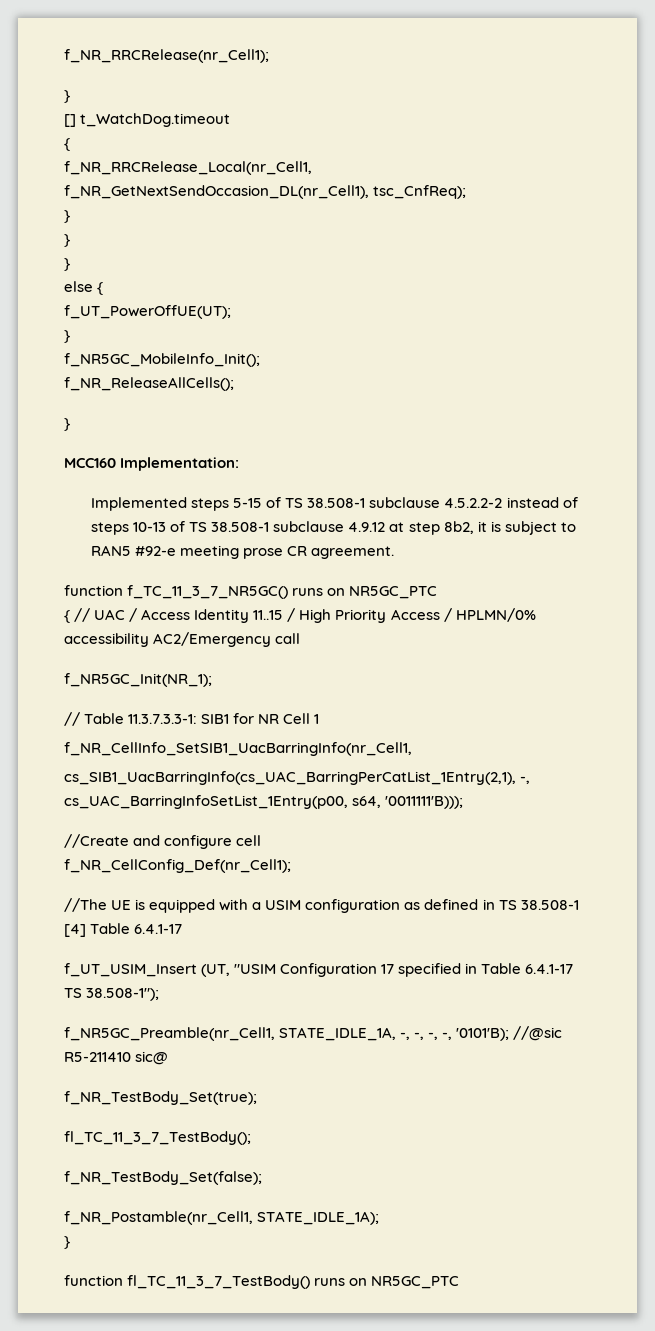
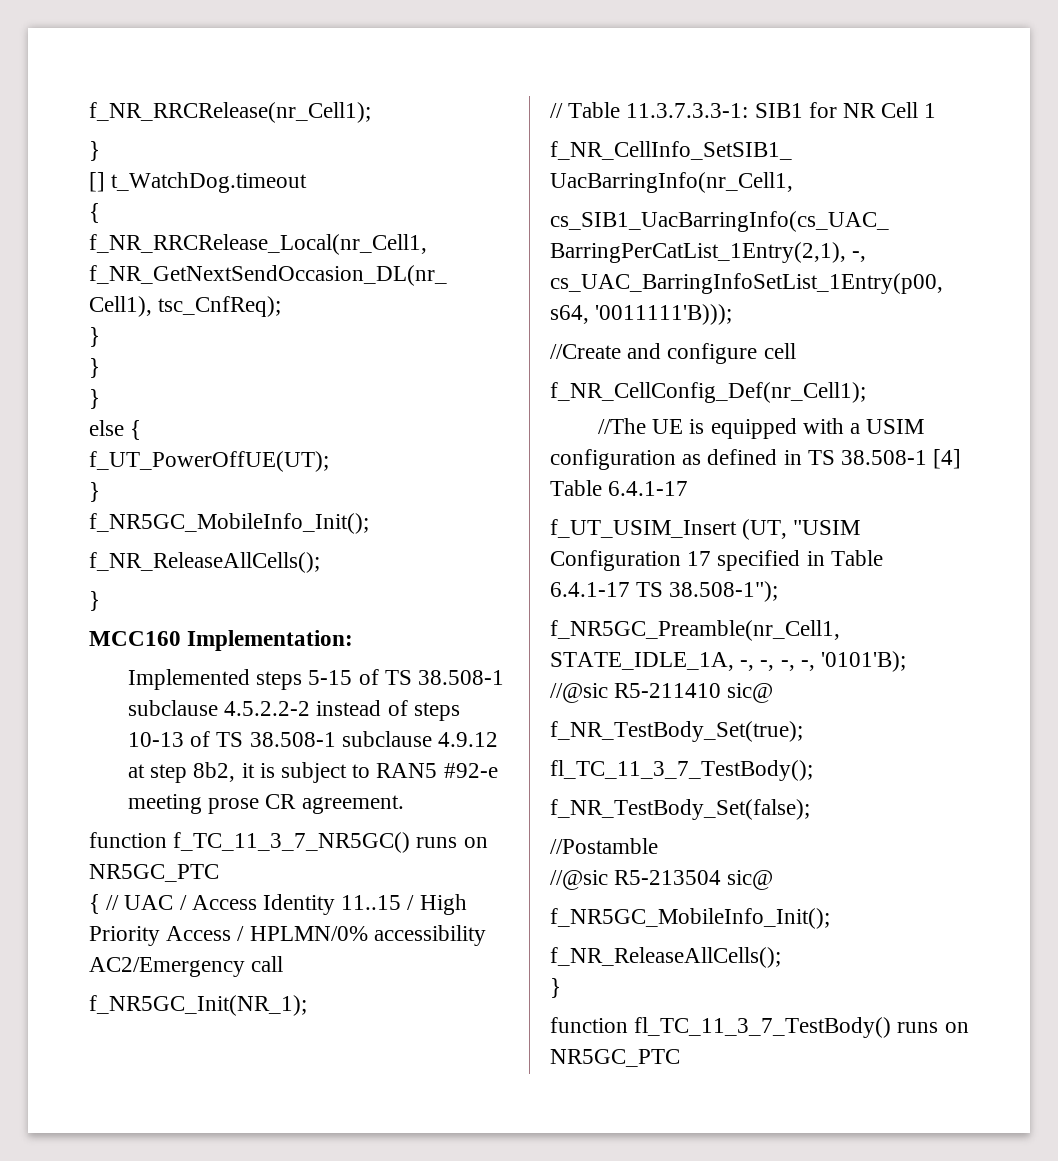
- f_NR_Postamble(nr_Cell1, STATE_IDLE_1A);
+ //Postamble
+ //@sic R5-213504 sic@
+ f_NR5GC_MobileInfo_Init();
+ f_NR_ReleaseAllCells();

